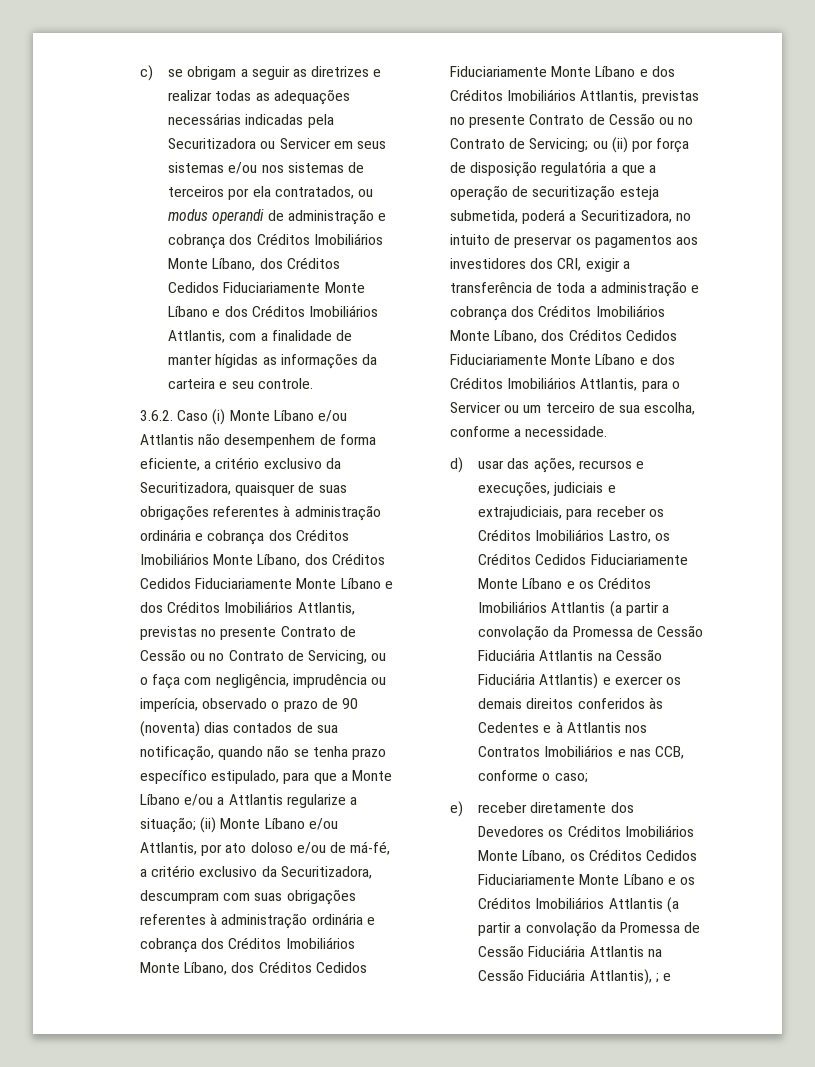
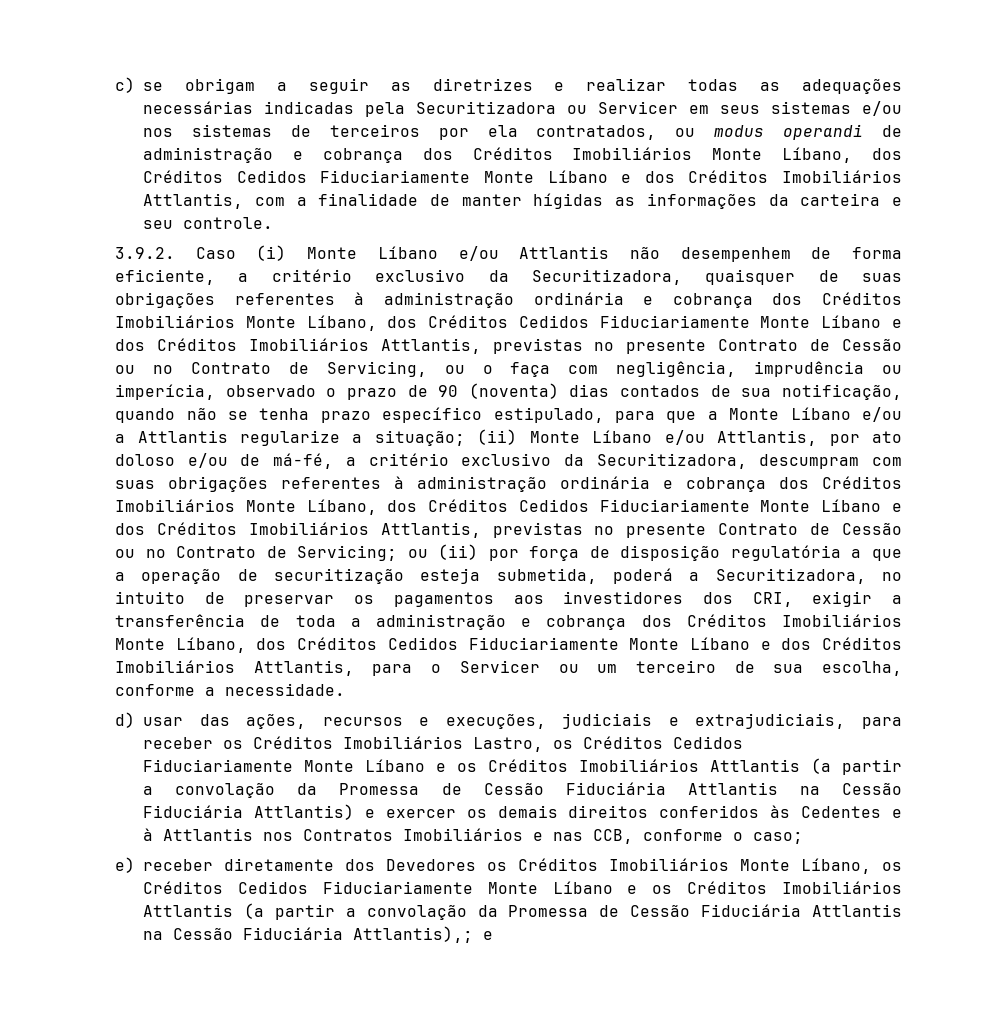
- 3.6.2. Caso (i) Monte Líbano e/ou Attlantis não desempenhem de forma eficiente, a critério exclusivo da Securitizadora, quaisquer de suas obrigações referentes à administração ordinária e cobrança dos Créditos Imobiliários Monte Líbano, dos Créditos Cedidos Fiduciariamente Monte Líbano e dos Créditos Imobiliários Attlantis, previstas no presente Contrato de Cessão ou no Contrato de Servicing, ou o faça com negligência, imprudência ou imperícia, observado o prazo de 90 (noventa) dias contados de sua notificação, quando não se tenha prazo específico estipulado, para que a Monte Líbano e/ou a Attlantis regularize a situação;
+ 3.9.2. Caso (i) Monte Líbano e/ou Attlantis não desempenhem de forma eficiente, a critério exclusivo da Securitizadora, quaisquer de suas obrigações referentes à administração ordinária e cobrança dos Créditos Imobiliários Monte Líbano, dos Créditos Cedidos Fiduciariamente Monte Líbano e dos Créditos Imobiliários Attlantis, previstas no presente Contrato de Cessão ou no Contrato de Servicing, ou o faça com negligência, imprudência ou imperícia, observado o prazo de 90 (noventa) dias contados de sua notificação, quando não se tenha prazo específico estipulado, para que a Monte Líbano e/ou a Attlantis regularize a situação;
- e) receber diretamente dos Devedores os Créditos Imobiliários Monte Líbano, os Créditos Cedidos Fiduciariamente Monte Líbano e os Créditos Imobiliários Attlantis (a partir a convolação da Promessa de Cessão Fiduciária Attlantis na Cessão Fiduciária Attlantis), ; e
+ e) receber diretamente dos Devedores os Créditos Imobiliários Monte Líbano, os Créditos Cedidos Fiduciariamente Monte Líbano e os Créditos Imobiliários Attlantis (a partir a convolação da Promessa de Cessão Fiduciária Attlantis na Cessão Fiduciária Attlantis),; e

